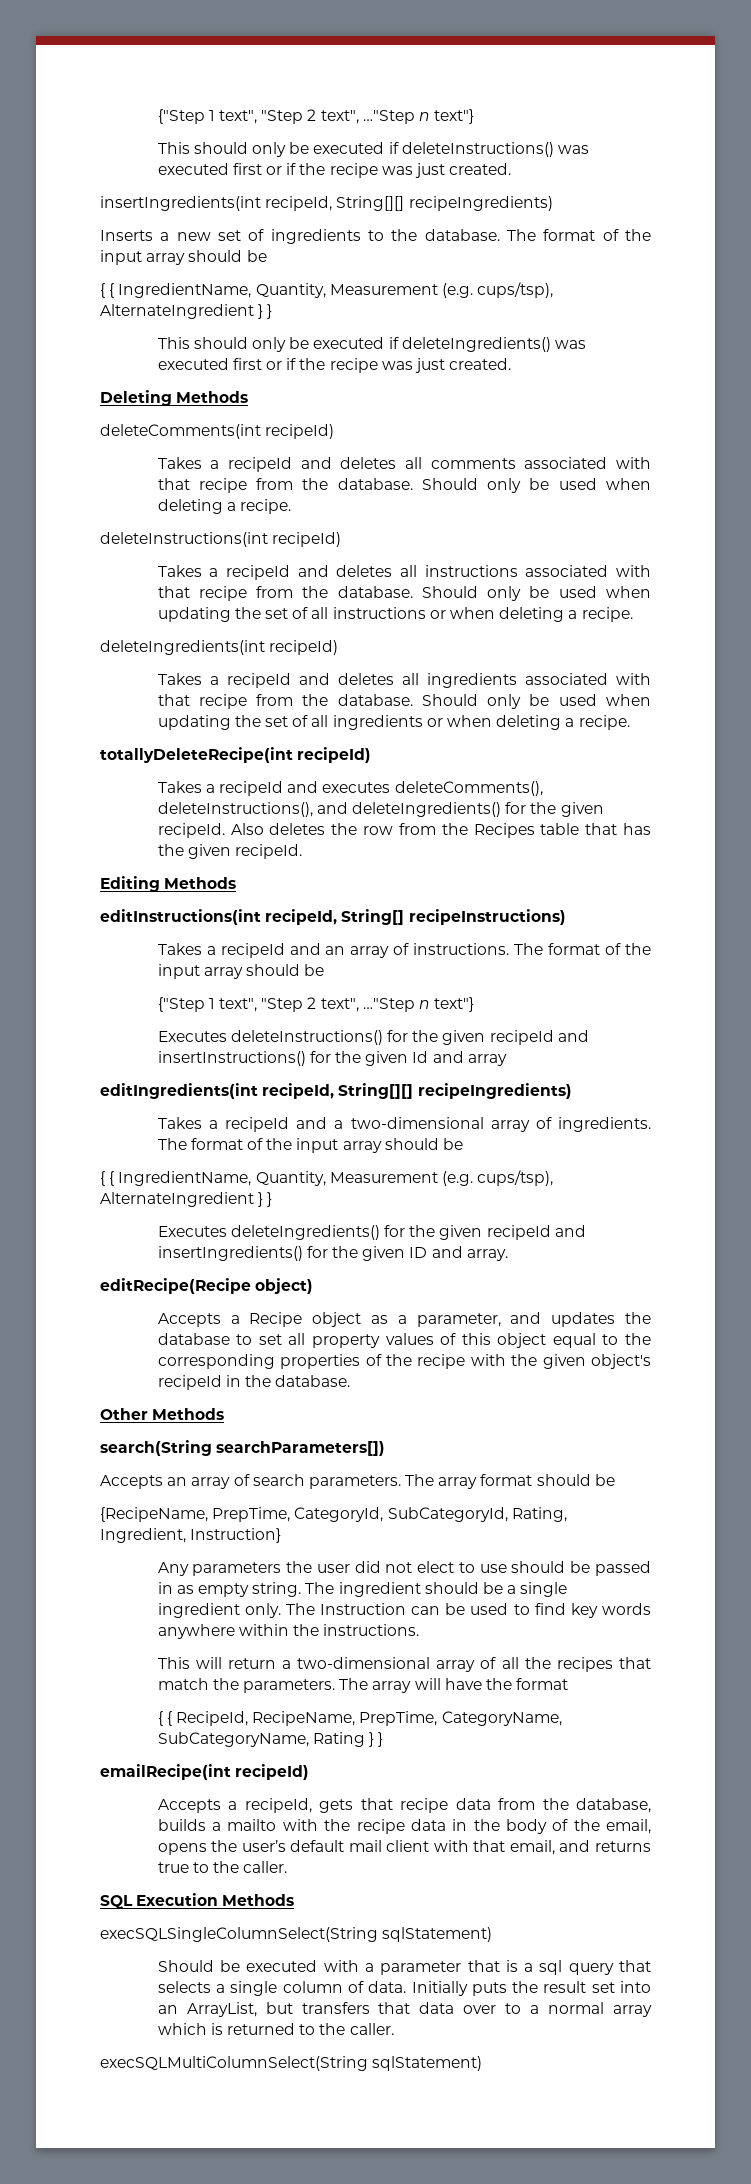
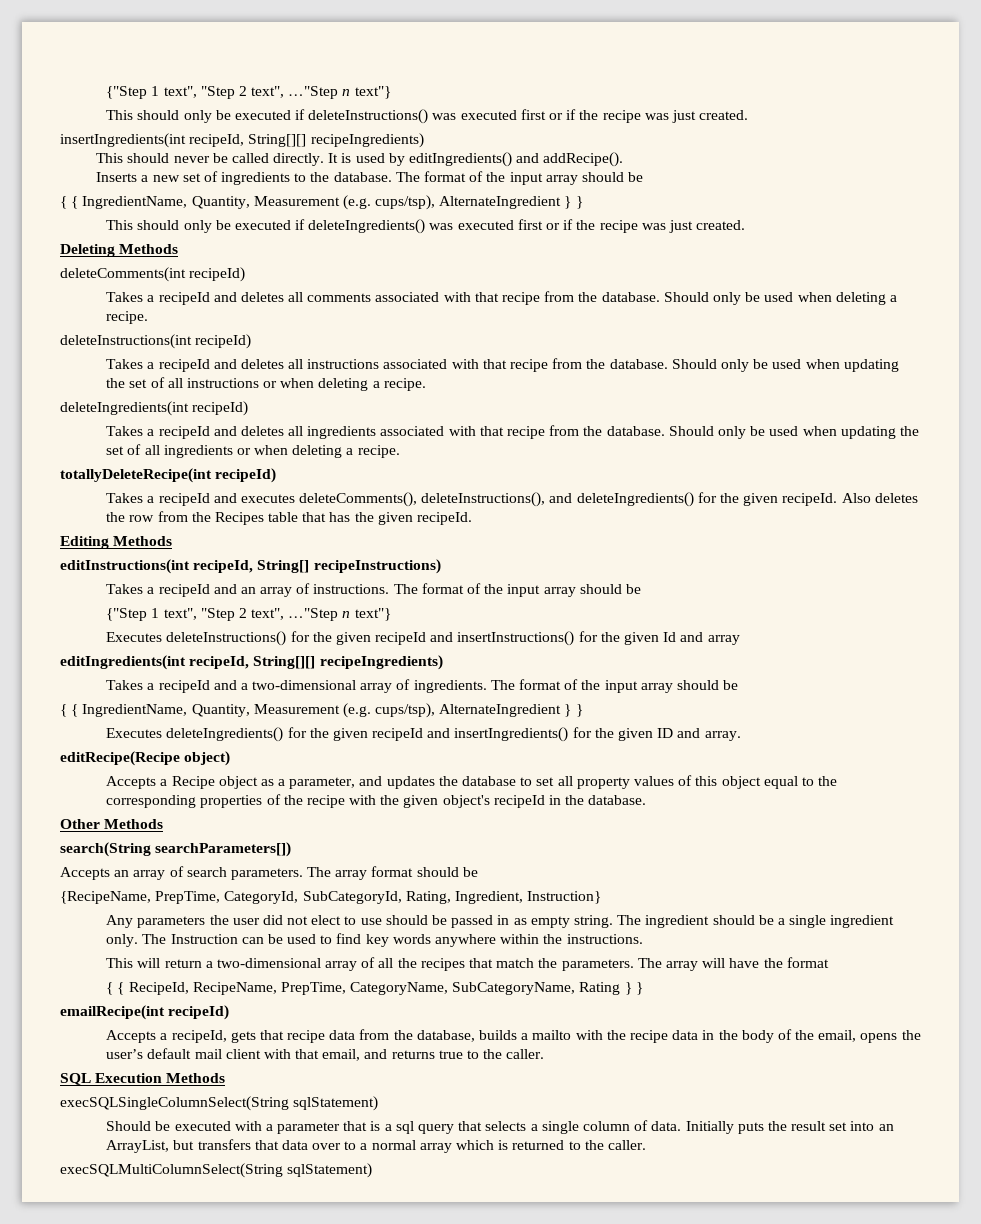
+ This should never be called directly. It is used by editIngredients() and addRecipe().

